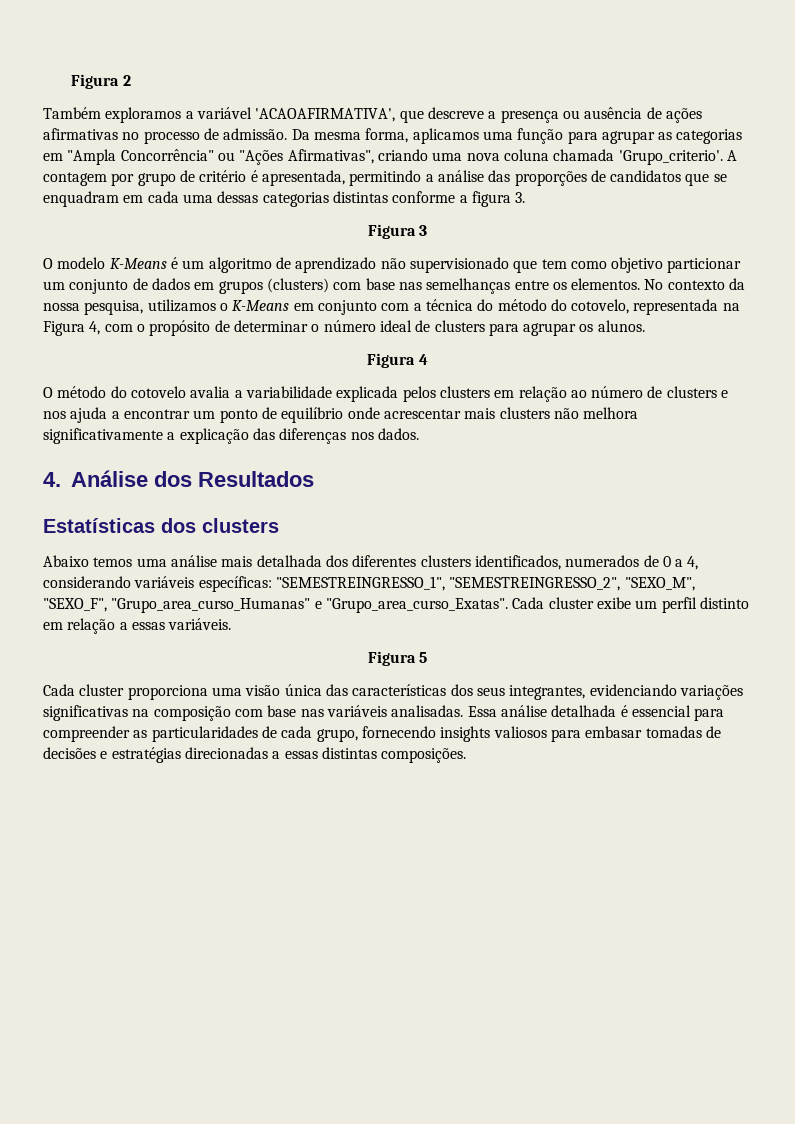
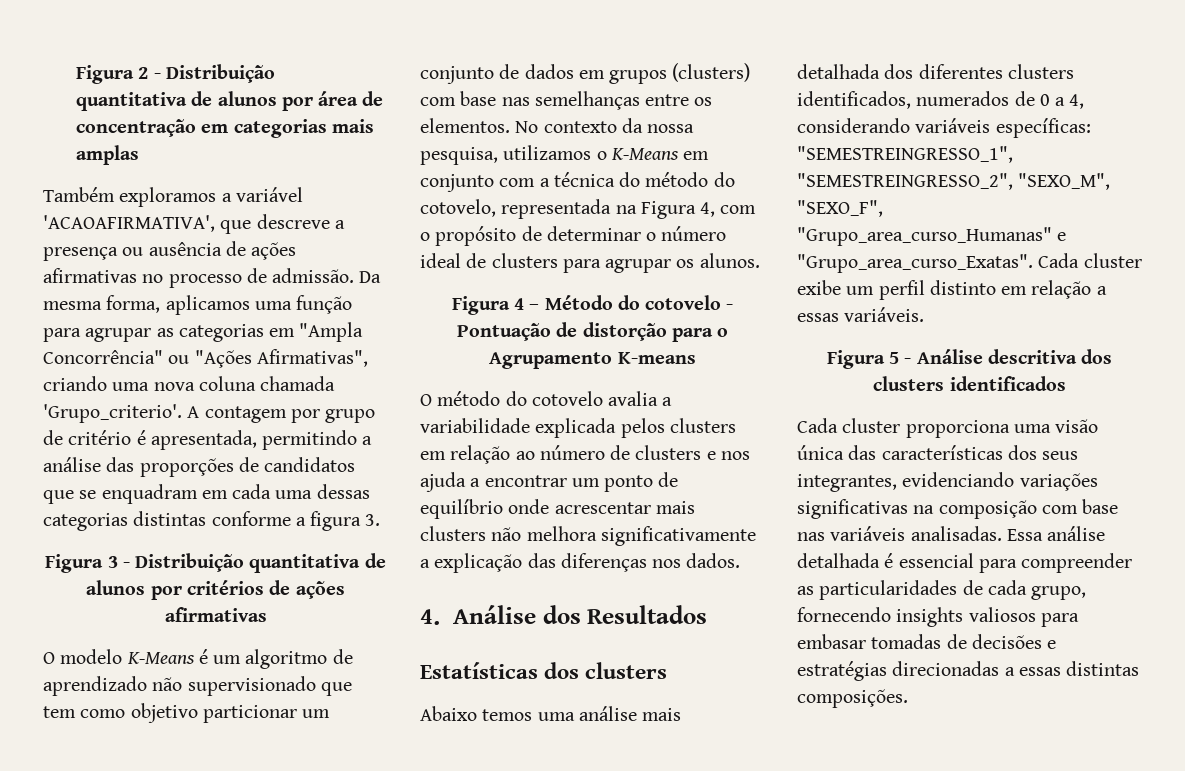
- Figura 2
+ Figura 2 - Distribuição quantitativa de alunos por área de concentração em categorias mais amplas
- Figura 3
+ Figura 3 - Distribuição quantitativa de alunos por critérios de ações afirmativas
- Figura 4
+ Figura 4 – Método do cotovelo - Pontuação de distorção para o Agrupamento K-means
- Figura 5
+ Figura 5 - Análise descritiva dos clusters identificados

